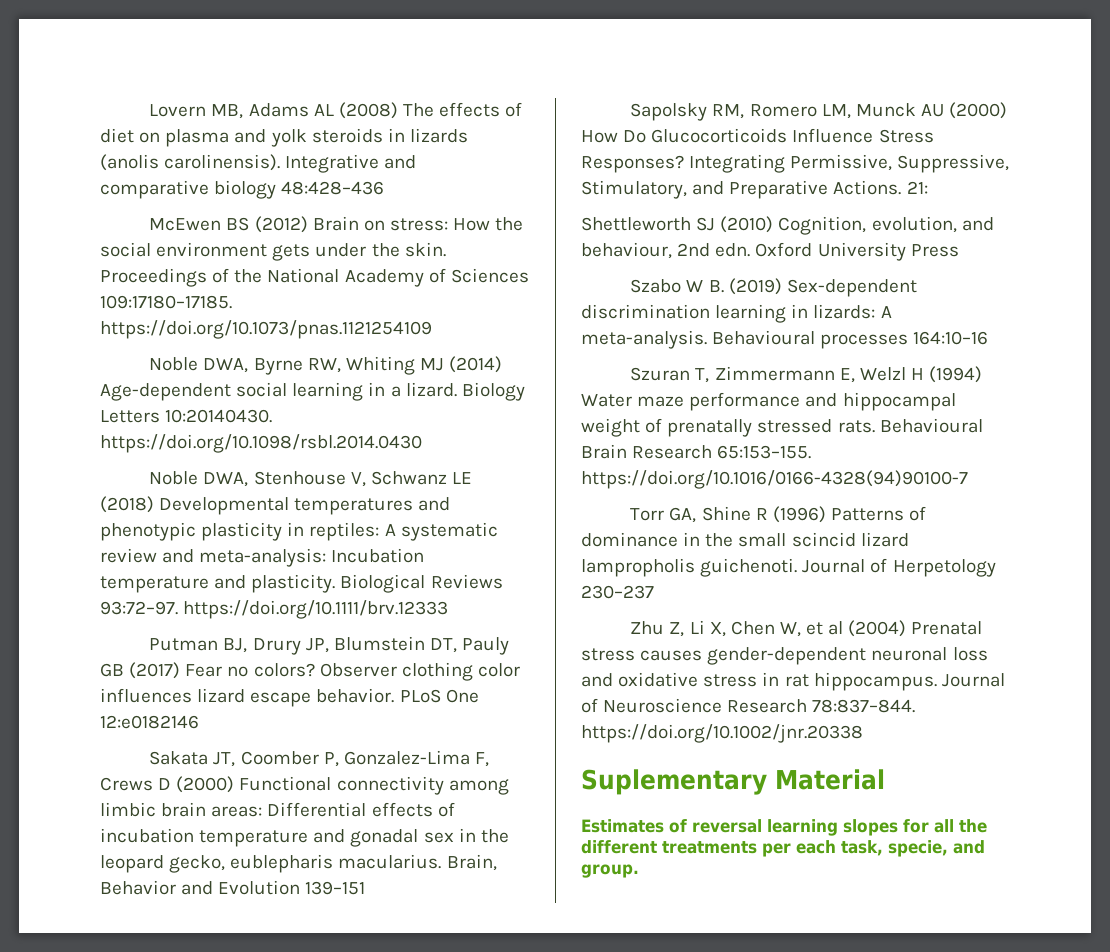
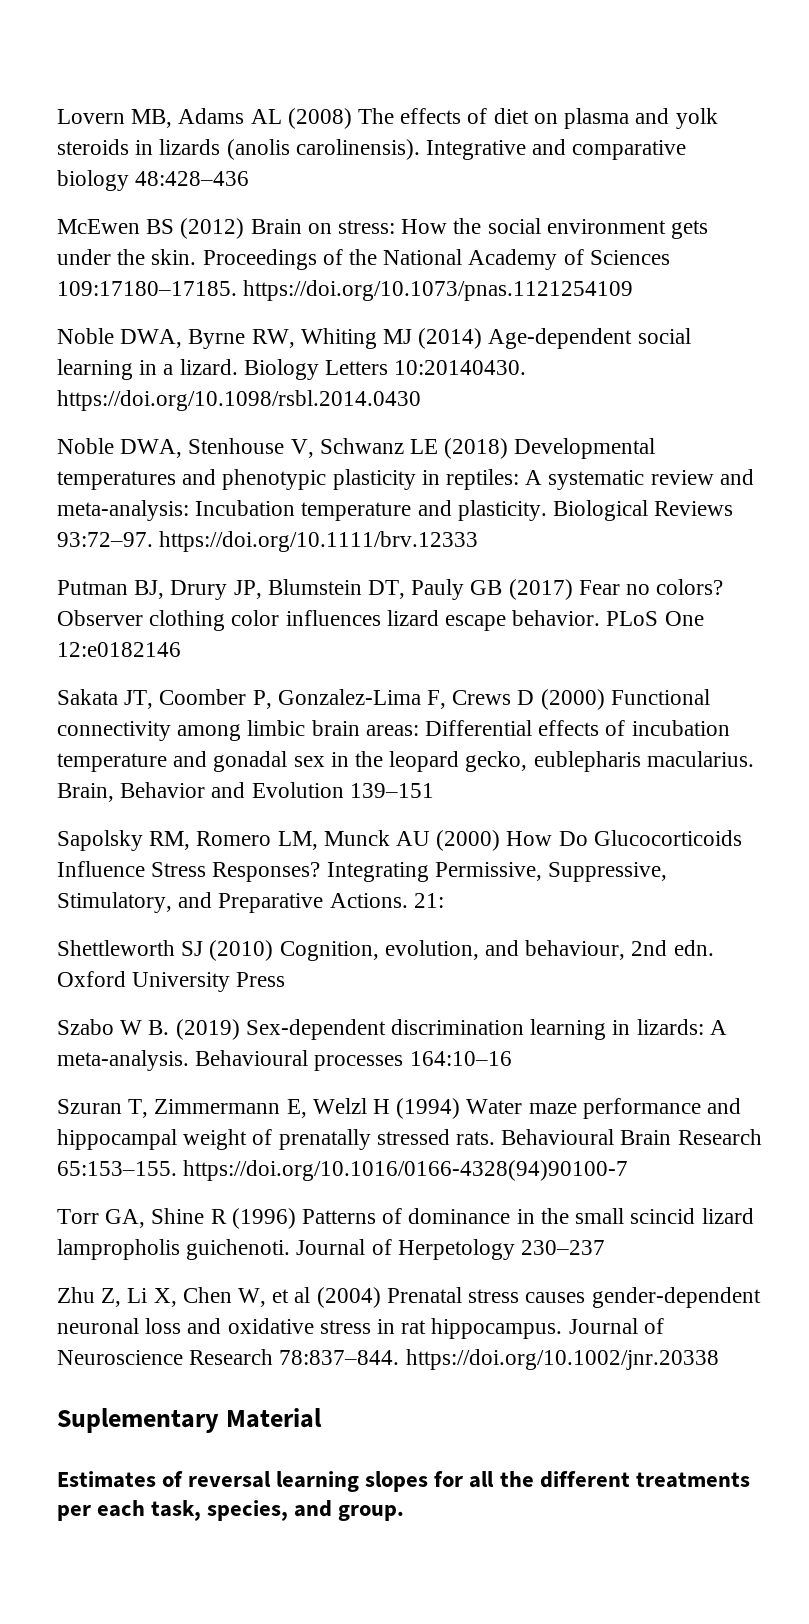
- Estimates of reversal learning slopes for all the different treatments per each task, specie, and group.
+ Estimates of reversal learning slopes for all the different treatments per each task, species, and group.

